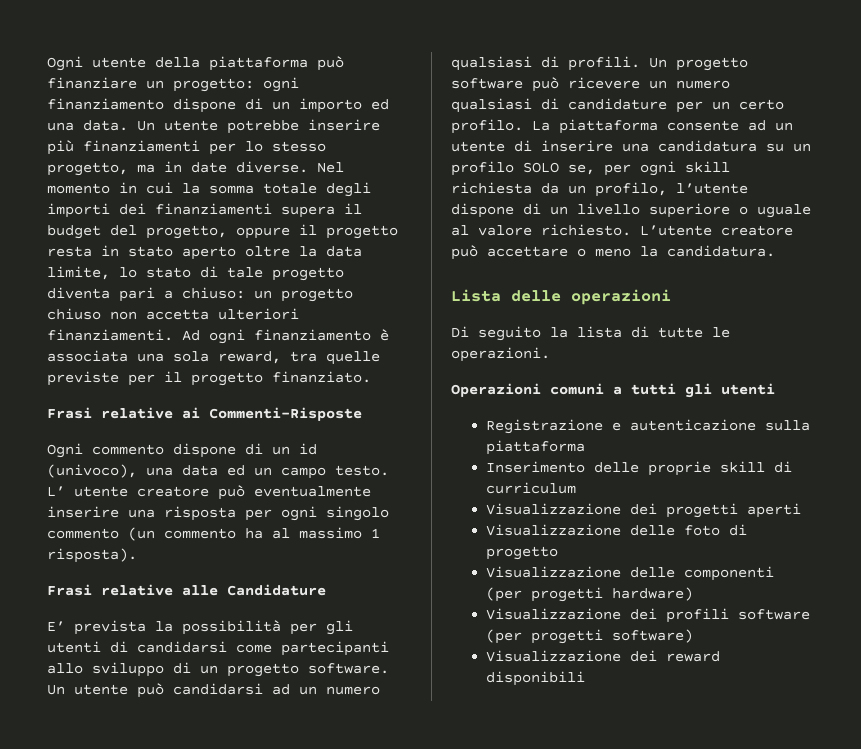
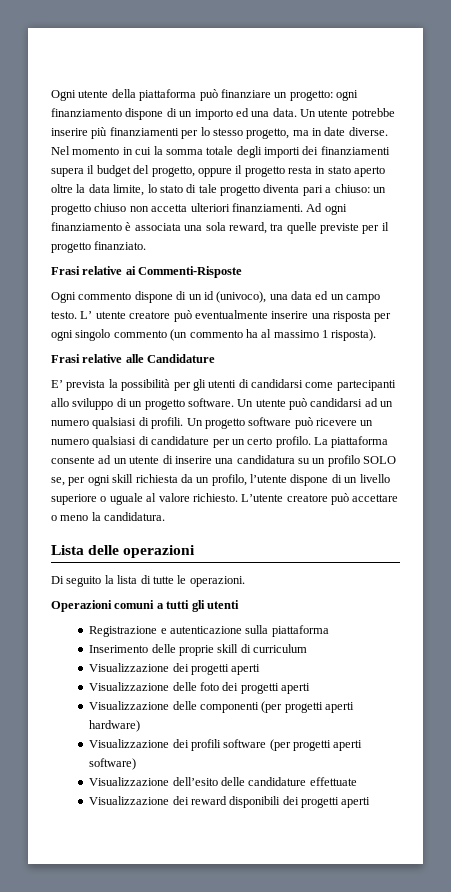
- Visualizzazione delle foto di progetto
+ Visualizzazione delle foto dei progetti aperti
- Visualizzazione delle componenti (per progetti hardware)
+ Visualizzazione delle componenti (per progetti aperti hardware)
- Visualizzazione dei profili software (per progetti software)
+ Visualizzazione dei profili software (per progetti aperti software)
+ Visualizzazione dell’esito delle candidature effettuate
- Visualizzazione dei reward disponibili
+ Visualizzazione dei reward disponibili dei progetti aperti

